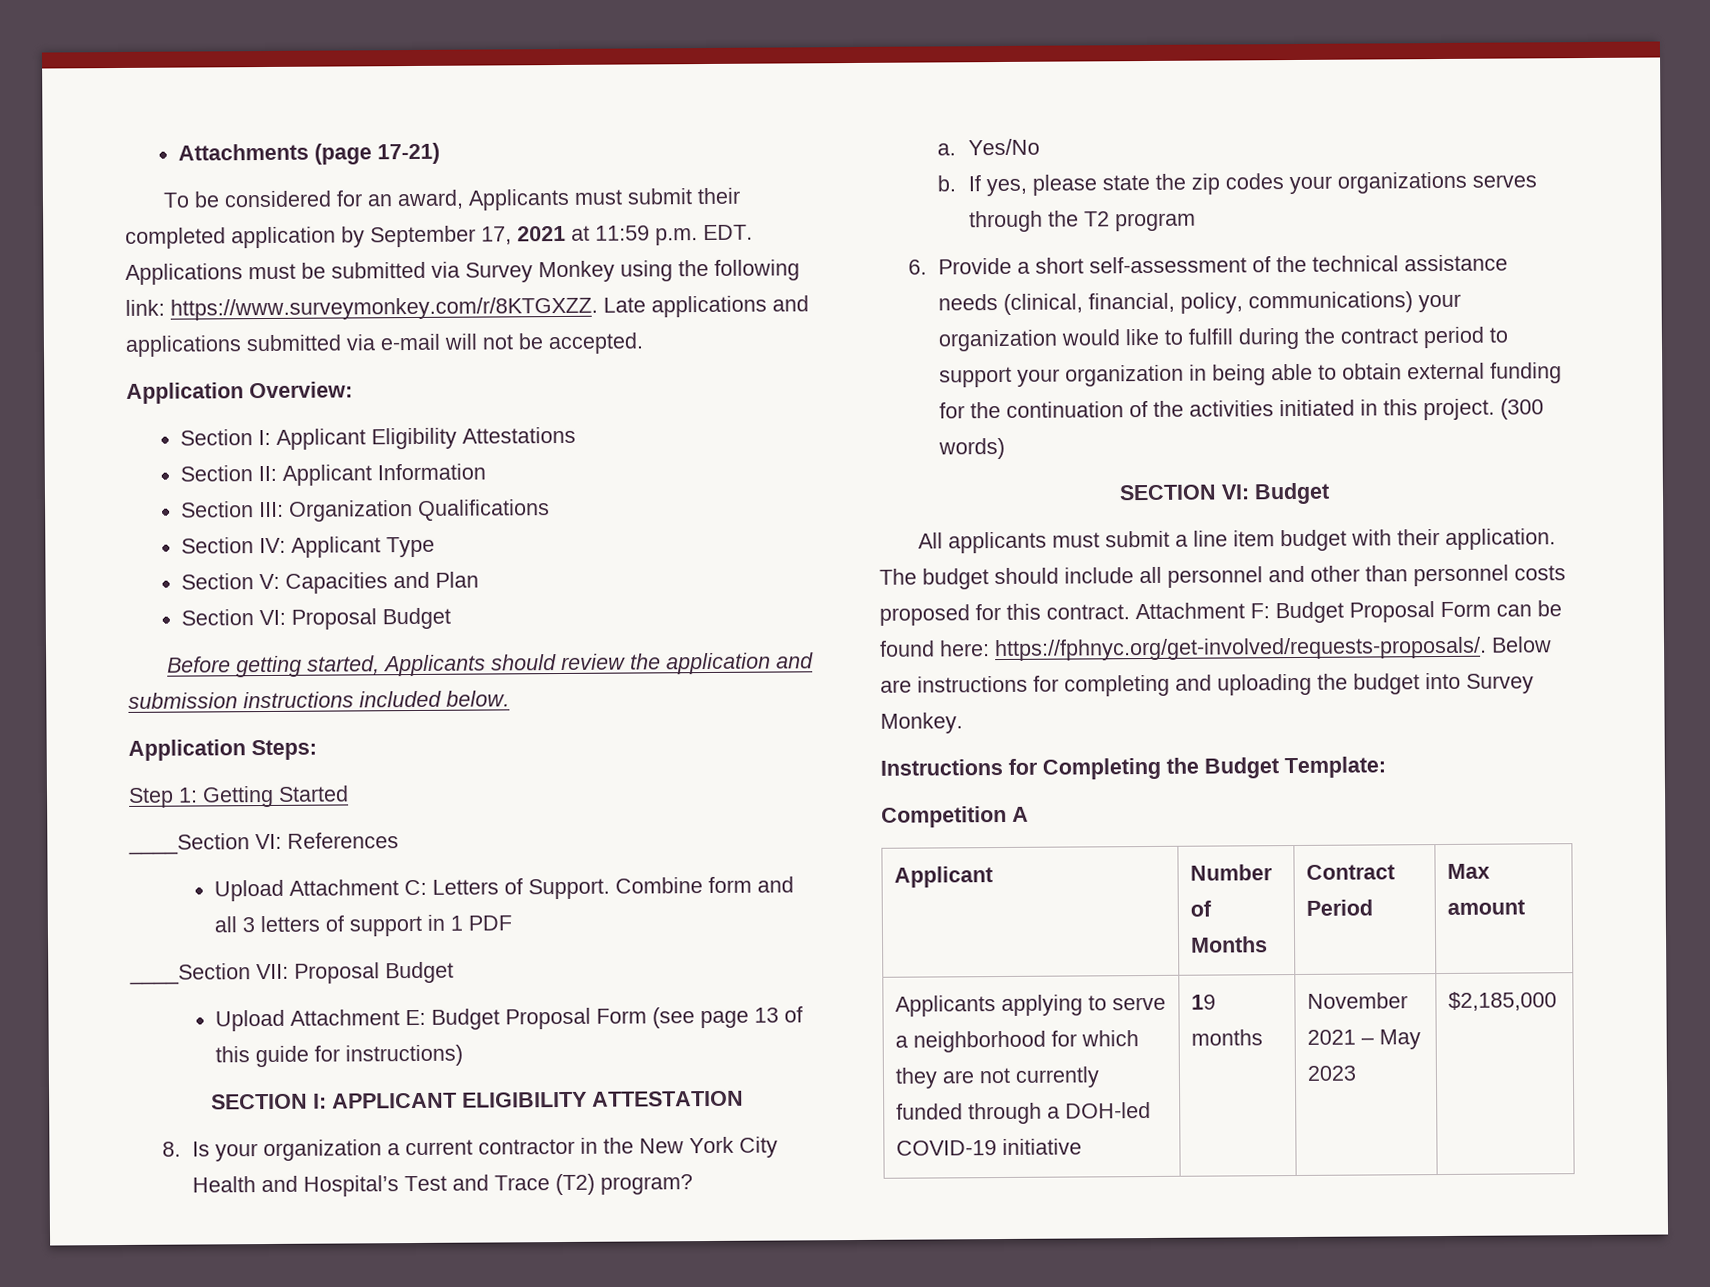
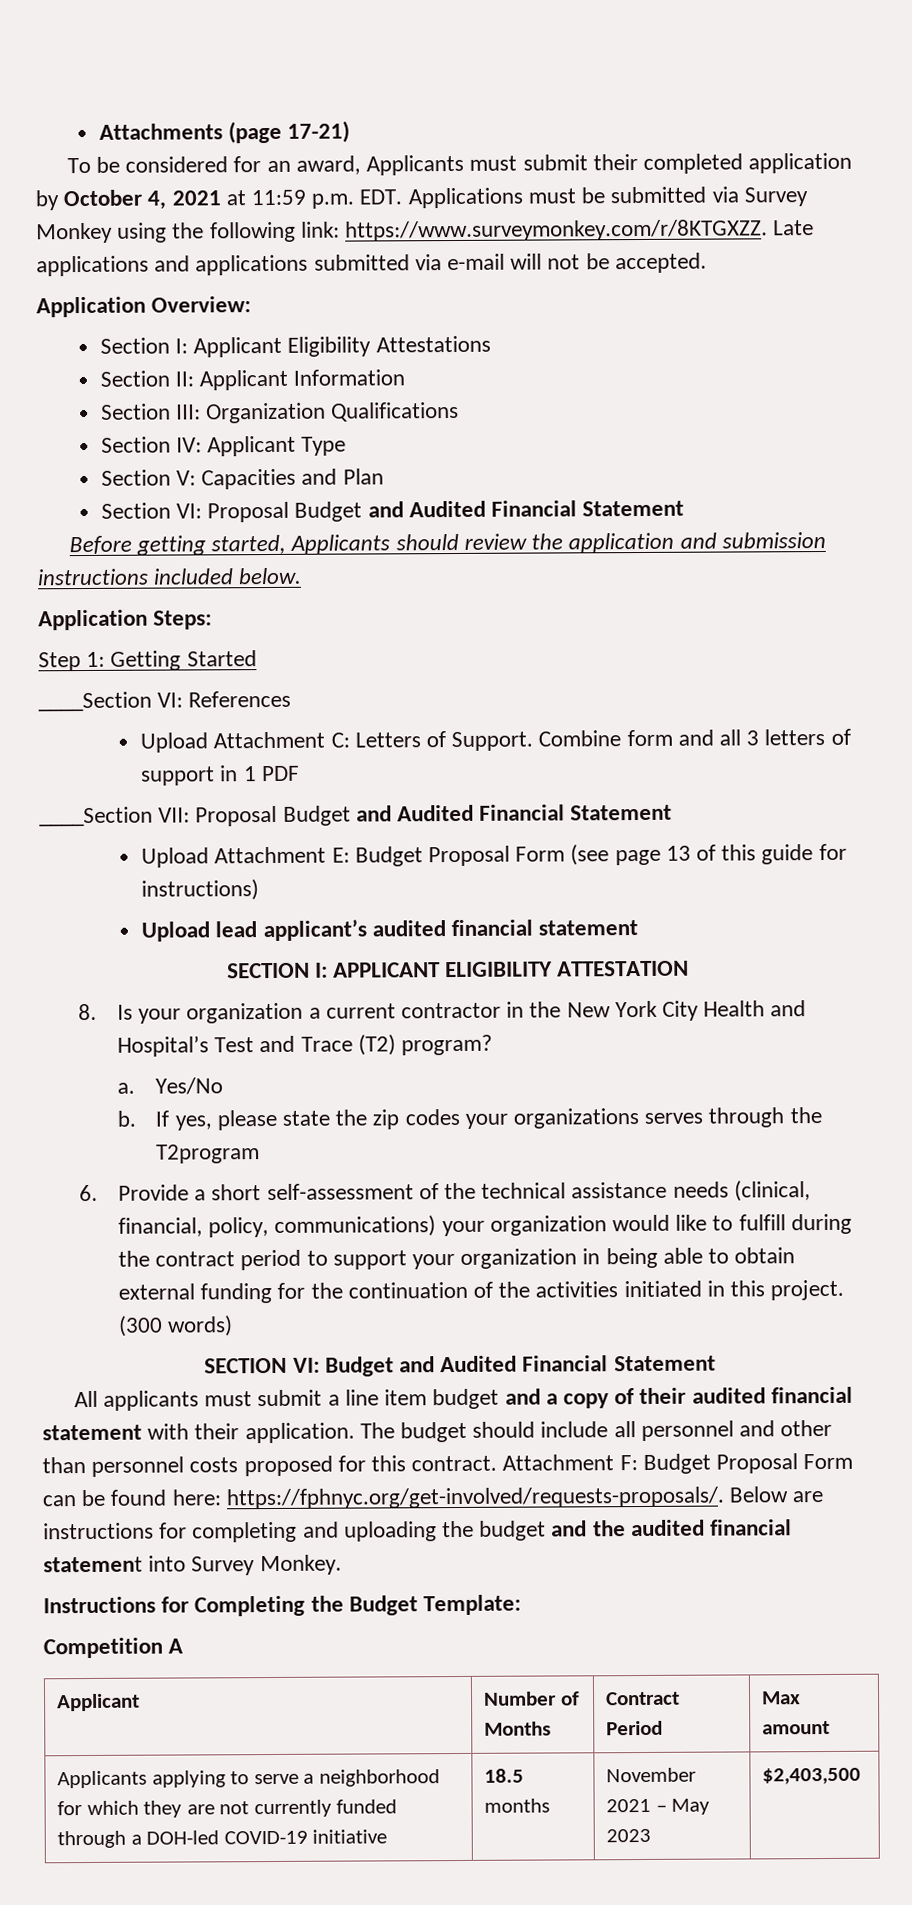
- To be considered for an award, Applicants must submit their completed application by September 17, 2021 at 11:59 p.m. EDT. Applications must be submitted via Survey Monkey using the following link: https://www.surveymonkey.com/r/8KTGXZZ. Late applications and applications submitted via e-mail will not be accepted.
+ To be considered for an award, Applicants must submit their completed application by October 4, 2021 at 11:59 p.m. EDT. Applications must be submitted via Survey Monkey using the following link: https://www.surveymonkey.com/r/8KTGXZZ. Late applications and applications submitted via e-mail will not be accepted.
- Section VI: Proposal Budget
+ Section VI: Proposal Budget and Audited Financial Statement
- ____Section VII: Proposal Budget
+ ____Section VII: Proposal Budget and Audited Financial Statement
+ Upload lead applicant’s audited financial statement
- If yes, please state the zip codes your organizations serves through the T2 program
+ If yes, please state the zip codes your organizations serves through the T2program
- SECTION VI: Budget
+ SECTION VI: Budget and Audited Financial Statement
- All applicants must submit a line item budget with their application.
+ All applicants must submit a line item budget and a copy of their audited financial statement with their application.
- Attachment F: Budget Proposal Form can be found here: https://fphnyc.org/get-involved/requests-proposals/. Below are instructions for completing and uploading the budget into Survey Monkey.
+ Attachment F: Budget Proposal Form can be found here: https://fphnyc.org/get-involved/requests-proposals/. Below are instructions for completing and uploading the budget and the audited financial statement into Survey Monkey.
- Applicants applying to serve a neighborhood for which they are not currently funded through a DOH-led COVID-19 initiative | 19 months | November 2021 – May 2023 | $2,185,000
+ Applicants applying to serve a neighborhood for which they are not currently funded through a DOH-led COVID-19 initiative | 18.5 months | November 2021 – May 2023 | $2,403,500

